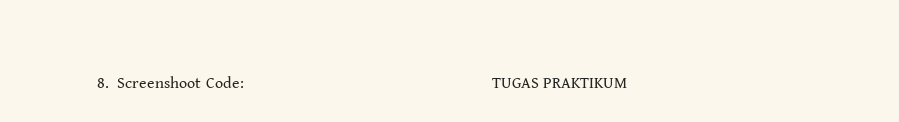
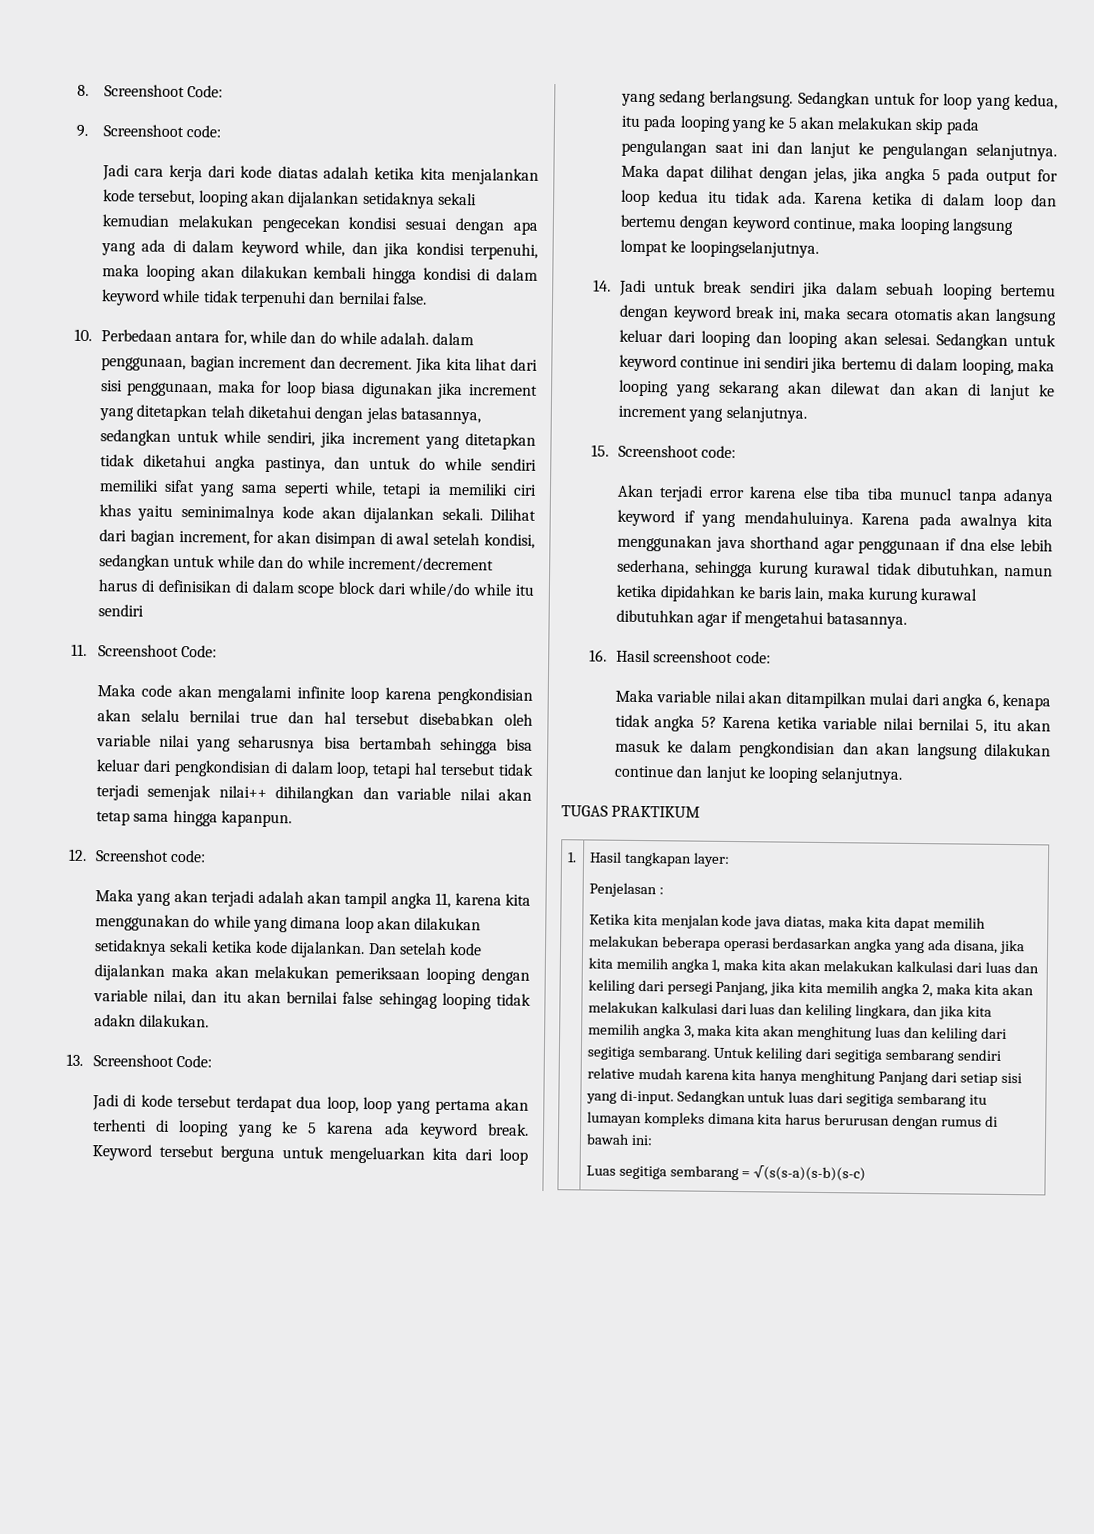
+ 9. Screenshoot code:
+ Jadi cara kerja dari kode diatas adalah ketika kita menjalankan kode tersebut, looping akan dijalankan setidaknya sekali kemudian melakukan pengecekan kondisi sesuai dengan apa yang ada di dalam keyword while, dan jika kondisi terpenuhi, maka looping akan dilakukan kembali hingga kondisi di dalam keyword while tidak terpenuhi dan bernilai false.
+ 10. Perbedaan antara for, while dan do while adalah. dalam penggunaan, bagian increment dan decrement. Jika kita lihat dari sisi penggunaan, maka for loop biasa digunakan jika increment yang ditetapkan telah diketahui dengan jelas batasannya, sedangkan untuk while sendiri, jika increment yang ditetapkan tidak diketahui angka pastinya, dan untuk do while sendiri memiliki sifat yang sama seperti while, tetapi ia memiliki ciri khas yaitu seminimalnya kode akan dijalankan sekali. Dilihat dari bagian increment, for akan disimpan di awal setelah kondisi, sedangkan untuk while dan do while increment/decrement harus di definisikan di dalam scope block dari while/do while itu sendiri
+ 11. Screenshoot Code:
+ Maka code akan mengalami infinite loop karena pengkondisian akan selalu bernilai true dan hal tersebut disebabkan oleh variable nilai yang seharusnya bisa bertambah sehingga bisa keluar dari pengkondisian di dalam loop, tetapi hal tersebut tidak terjadi semenjak nilai++ dihilangkan dan variable nilai akan tetap sama hingga kapanpun.
+ 12. Screenshot code:
+ Maka yang akan terjadi adalah akan tampil angka 11, karena kita menggunakan do while yang dimana loop akan dilakukan setidaknya sekali ketika kode dijalankan. Dan setelah kode dijalankan maka akan melakukan pemeriksaan looping dengan variable nilai, dan itu akan bernilai false sehingag looping tidak adakn dilakukan.
+ 13. Screenshoot Code:
+ Jadi di kode tersebut terdapat dua loop, loop yang pertama akan terhenti di looping yang ke 5 karena ada keyword break. Keyword tersebut berguna untuk mengeluarkan kita dari loop yang sedang berlangsung. Sedangkan untuk for loop yang kedua, itu pada looping yang ke 5 akan melakukan skip pada pengulangan saat ini dan lanjut ke pengulangan selanjutnya. Maka dapat dilihat dengan jelas, jika angka 5 pada output for loop kedua itu tidak ada. Karena ketika di dalam loop dan bertemu dengan keyword continue, maka looping langsung lompat ke loopingselanjutnya.
+ 14. Jadi untuk break sendiri jika dalam sebuah looping bertemu dengan keyword break ini, maka secara otomatis akan langsung keluar dari looping dan looping akan selesai. Sedangkan untuk keyword continue ini sendiri jika bertemu di dalam looping, maka looping yang sekarang akan dilewat dan akan di lanjut ke increment yang selanjutnya.
+ 15. Screenshoot code:
+ Akan terjadi error karena else tiba tiba munucl tanpa adanya keyword if yang mendahuluinya. Karena pada awalnya kita menggunakan java shorthand agar penggunaan if dna else lebih sederhana, sehingga kurung kurawal tidak dibutuhkan, namun ketika dipidahkan ke baris lain, maka kurung kurawal dibutuhkan agar if mengetahui batasannya.
+ 16. Hasil screenshoot code:
+ Maka variable nilai akan ditampilkan mulai dari angka 6, kenapa tidak angka 5? Karena ketika variable nilai bernilai 5, itu akan masuk ke dalam pengkondisian dan akan langsung dilakukan continue dan lanjut ke looping selanjutnya.
  TUGAS PRAKTIKUM
+ 1. | Hasil tangkapan layer:
+ Penjelasan :
+ Ketika kita menjalan kode java diatas, maka kita dapat memilih melakukan beberapa operasi berdasarkan angka yang ada disana, jika kita memilih angka 1, maka kita akan melakukan kalkulasi dari luas dan keliling dari persegi Panjang, jika kita memilih angka 2, maka kita akan melakukan kalkulasi dari luas dan keliling lingkara, dan jika kita memilih angka 3, maka kita akan menghitung luas dan keliling dari segitiga sembarang. Untuk keliling dari segitiga sembarang sendiri relative mudah karena kita hanya menghitung Panjang dari setiap sisi yang di-input. Sedangkan untuk luas dari segitiga sembarang itu lumayan kompleks dimana kita harus berurusan dengan rumus di bawah ini:
+ Luas segitiga sembarang = √(s(s-a)(s-b)(s-c)

